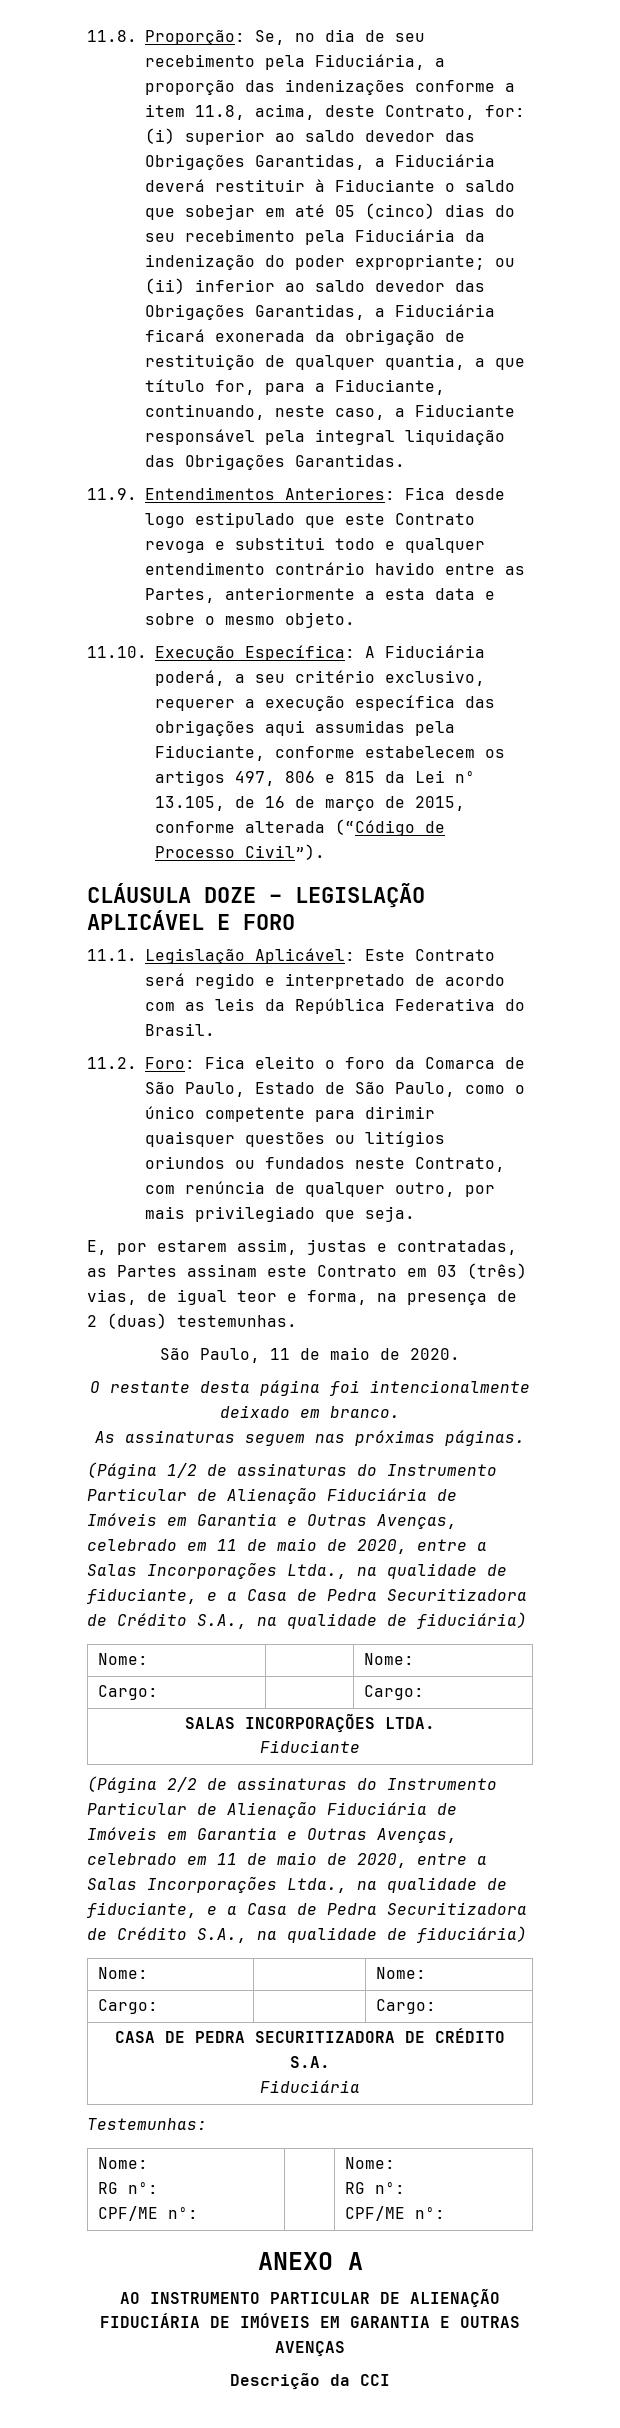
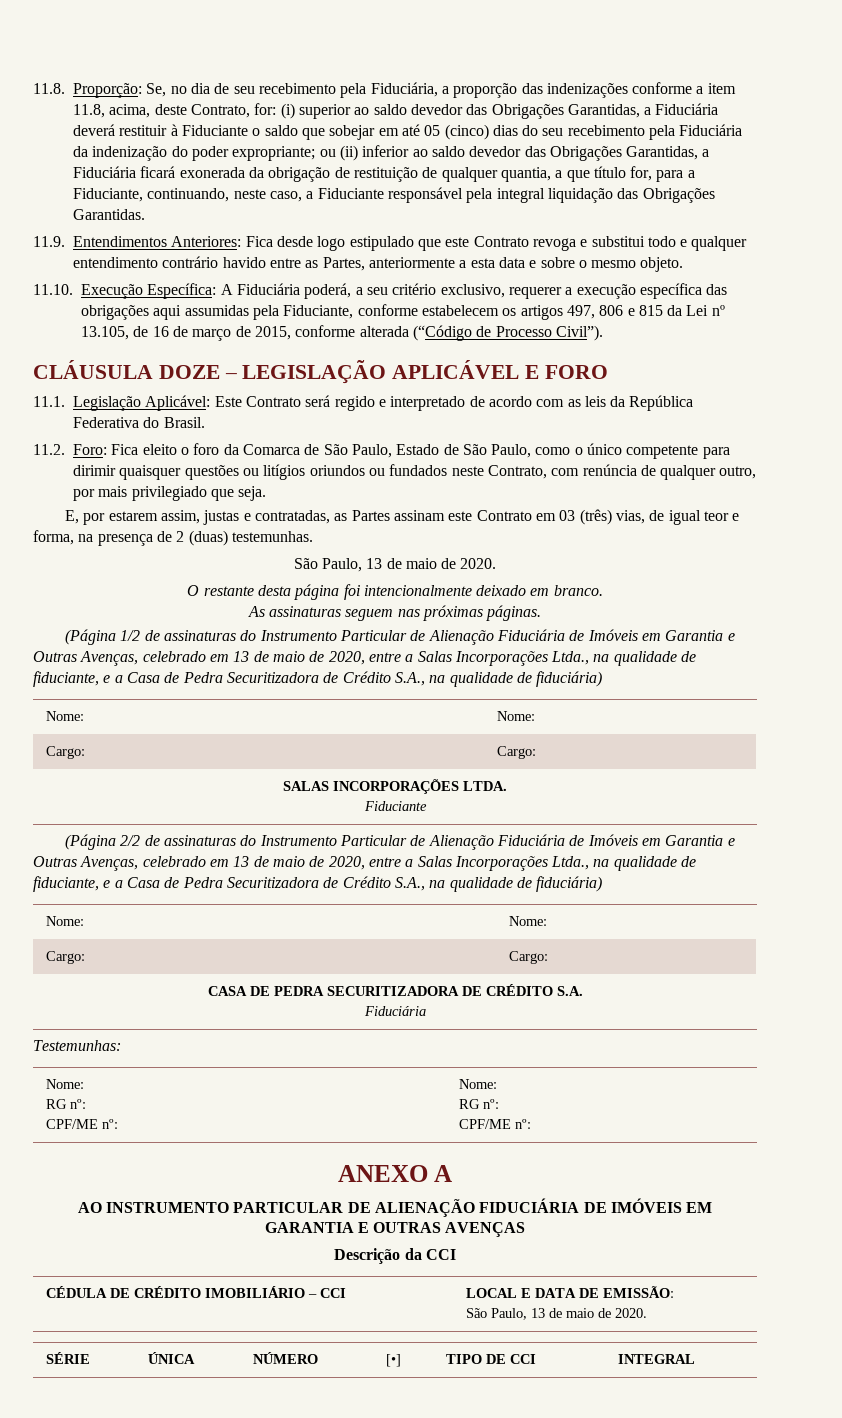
  E, por estarem assim, justas e contratadas, as Partes assinam este Contrato em 03 (três) vias, de igual teor e forma, na presença de 2 (duas) testemunhas.
- São Paulo, 11 de maio de 2020.
+ São Paulo, 13 de maio de 2020.
- (Página 1/2 de assinaturas do Instrumento Particular de Alienação Fiduciária de Imóveis em Garantia e Outras Avenças, celebrado em 11 de maio de 2020, entre a Salas Incorporações Ltda., na qualidade de fiduciante, e a Casa de Pedra Securitizadora de Crédito S.A., na qualidade de fiduciária)
+ (Página 1/2 de assinaturas do Instrumento Particular de Alienação Fiduciária de Imóveis em Garantia e Outras Avenças, celebrado em 13 de maio de 2020, entre a Salas Incorporações Ltda., na qualidade de fiduciante, e a Casa de Pedra Securitizadora de Crédito S.A., na qualidade de fiduciária)
- (Página 2/2 de assinaturas do Instrumento Particular de Alienação Fiduciária de Imóveis em Garantia e Outras Avenças, celebrado em 11 de maio de 2020, entre a Salas Incorporações Ltda., na qualidade de fiduciante, e a Casa de Pedra Securitizadora de Crédito S.A., na qualidade de fiduciária)
+ (Página 2/2 de assinaturas do Instrumento Particular de Alienação Fiduciária de Imóveis em Garantia e Outras Avenças, celebrado em 13 de maio de 2020, entre a Salas Incorporações Ltda., na qualidade de fiduciante, e a Casa de Pedra Securitizadora de Crédito S.A., na qualidade de fiduciária)
+ CÉDULA DE CRÉDITO IMOBILIÁRIO – CCI | LOCAL E DATA DE EMISSÃO:
+ São Paulo, 13 de maio de 2020.
+ SÉRIE | ÚNICA | NÚMERO | [•] | TIPO DE CCI | INTEGRAL

